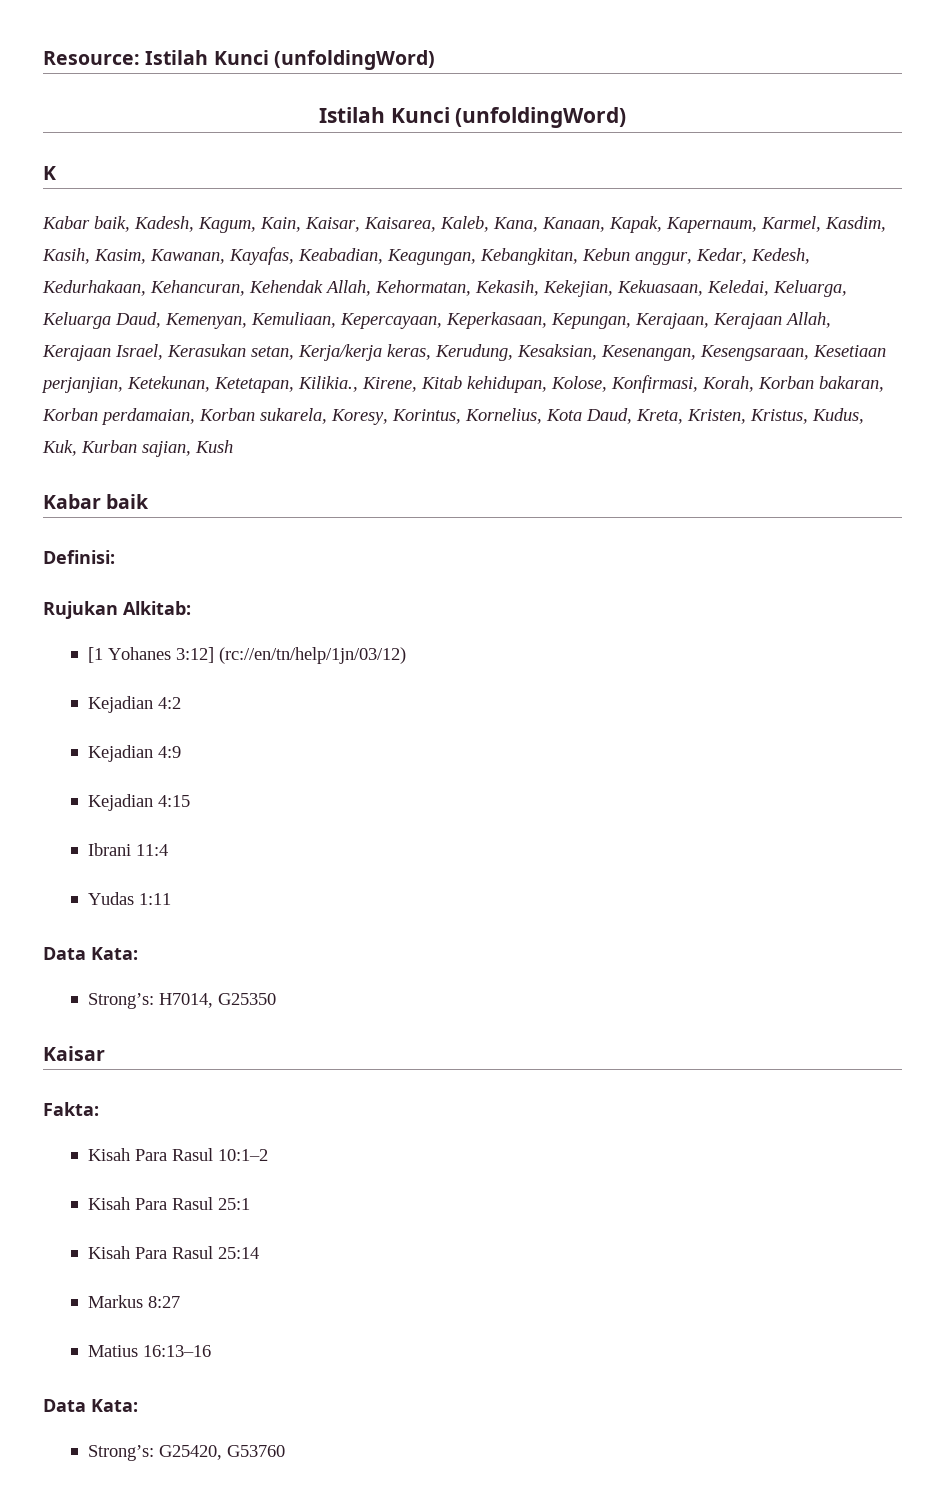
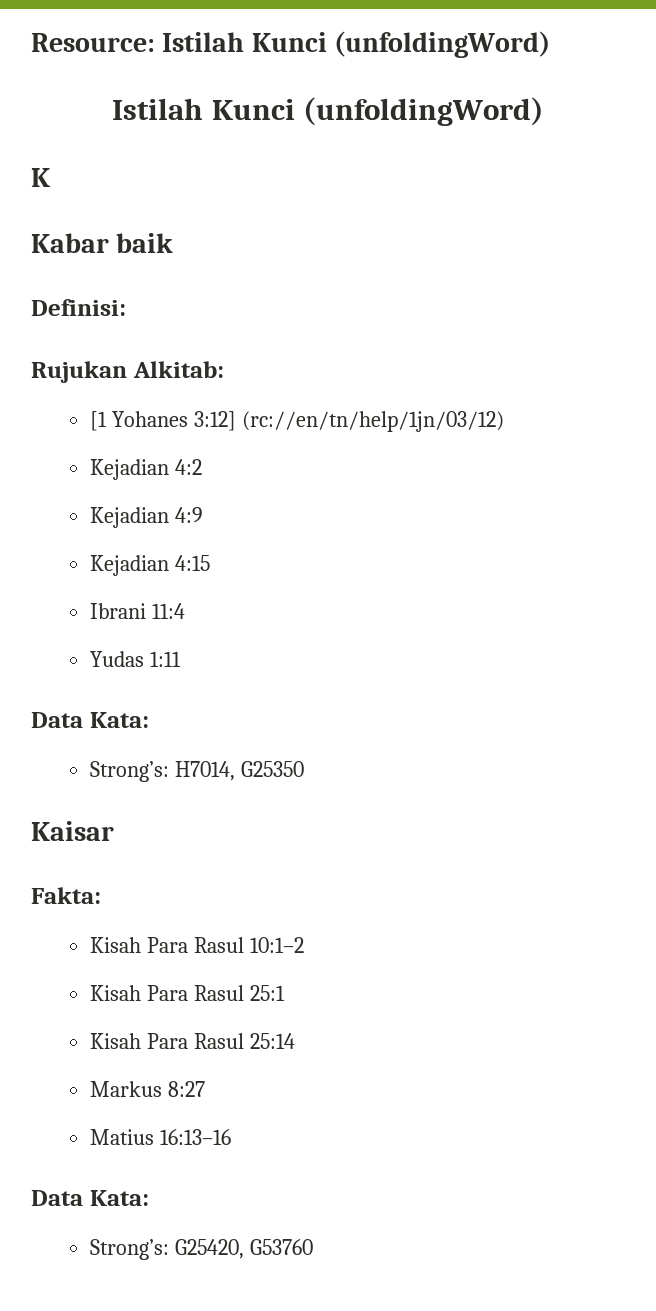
- Kabar baik, Kadesh, Kagum, Kain, Kaisar, Kaisarea, Kaleb, Kana, Kanaan, Kapak, Kapernaum, Karmel, Kasdim, Kasih, Kasim, Kawanan, Kayafas, Keabadian, Keagungan, Kebangkitan, Kebun anggur, Kedar, Kedesh, Kedurhakaan, Kehancuran, Kehendak Allah, Kehormatan, Kekasih, Kekejian, Kekuasaan, Keledai, Keluarga, Keluarga Daud, Kemenyan, Kemuliaan, Kepercayaan, Keperkasaan, Kepungan, Kerajaan, Kerajaan Allah, Kerajaan Israel, Kerasukan setan, Kerja/kerja keras, Kerudung, Kesaksian, Kesenangan, Kesengsaraan, Kesetiaan perjanjian, Ketekunan, Ketetapan, Kilikia., Kirene, Kitab kehidupan, Kolose, Konfirmasi, Korah, Korban bakaran, Korban perdamaian, Korban sukarela, Koresy, Korintus, Kornelius, Kota Daud, Kreta, Kristen, Kristus, Kudus, Kuk, Kurban sajian, Kush

